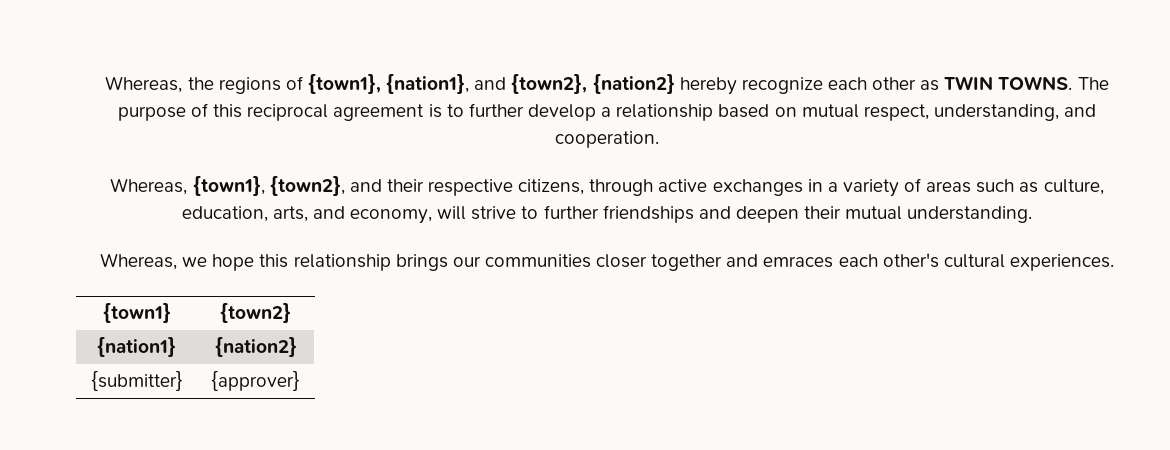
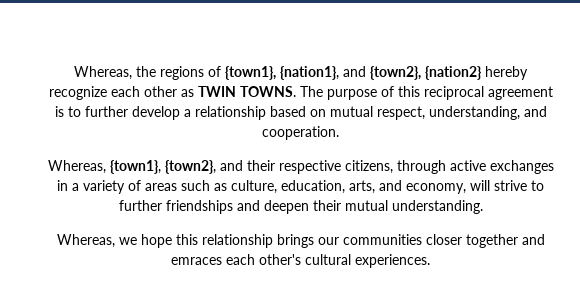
- {town1} | {town2}
- {nation1} | {nation2}
- {submitter} | {approver}

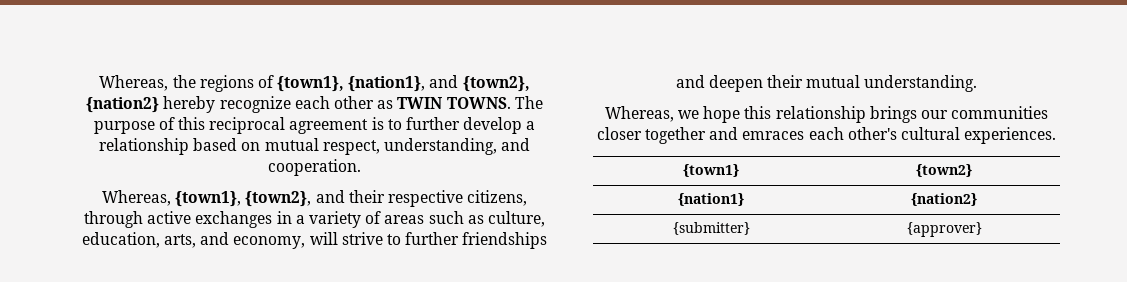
+ {town1} | {town2}
+ {nation1} | {nation2}
+ {submitter} | {approver}

